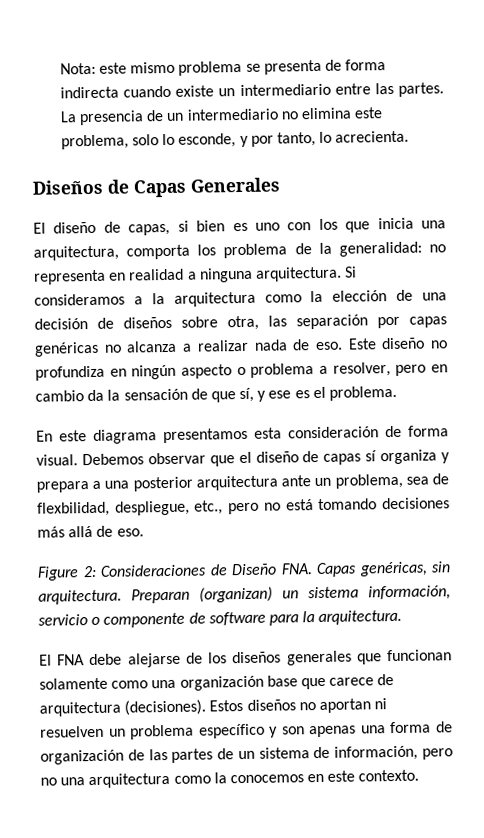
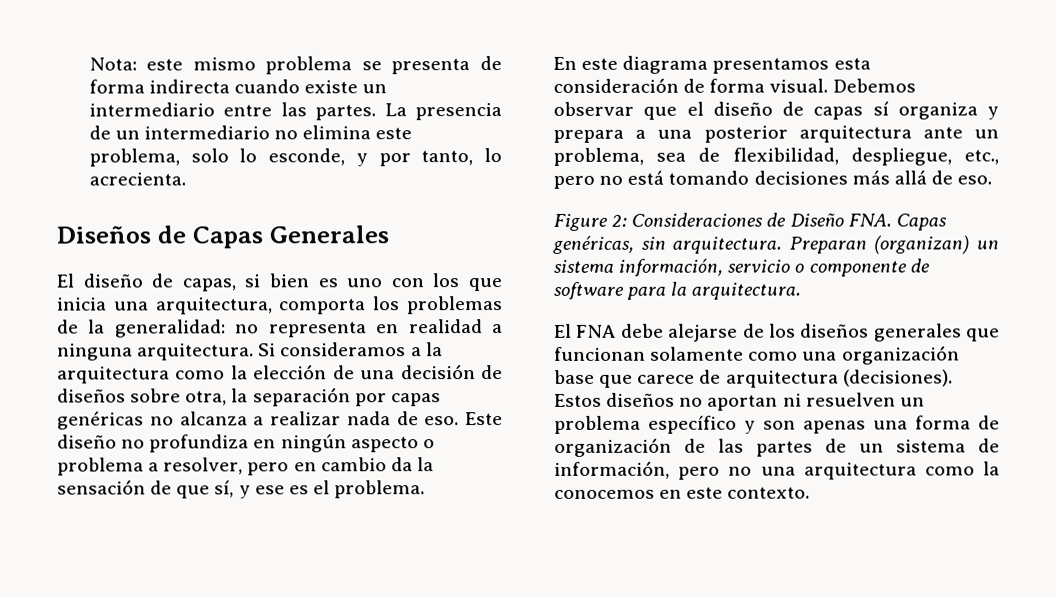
- El diseño de capas, si bien es uno con los que inicia una arquitectura, comporta los problema de la generalidad: no representa en realidad a ninguna arquitectura.
+ El diseño de capas, si bien es uno con los que inicia una arquitectura, comporta los problemas de la generalidad: no representa en realidad a ninguna arquitectura.
- Si consideramos a la arquitectura como la elección de una decisión de diseños sobre otra, las separación por capas genéricas no alcanza a realizar nada de eso.
+ Si consideramos a la arquitectura como la elección de una decisión de diseños sobre otra, la separación por capas genéricas no alcanza a realizar nada de eso.
- Debemos observar que el diseño de capas sí organiza y prepara a una posterior arquitectura ante un problema, sea de flexbilidad, despliegue, etc., pero no está tomando decisiones más allá de eso.
+ Debemos observar que el diseño de capas sí organiza y prepara a una posterior arquitectura ante un problema, sea de flexibilidad, despliegue, etc., pero no está tomando decisiones más allá de eso.

